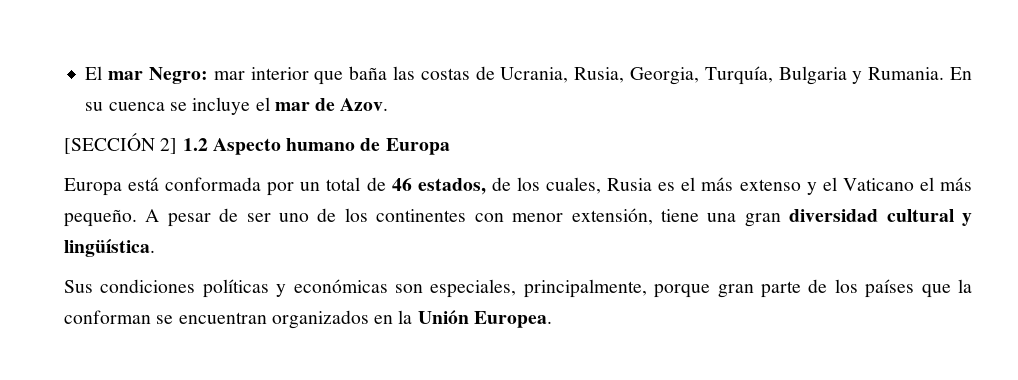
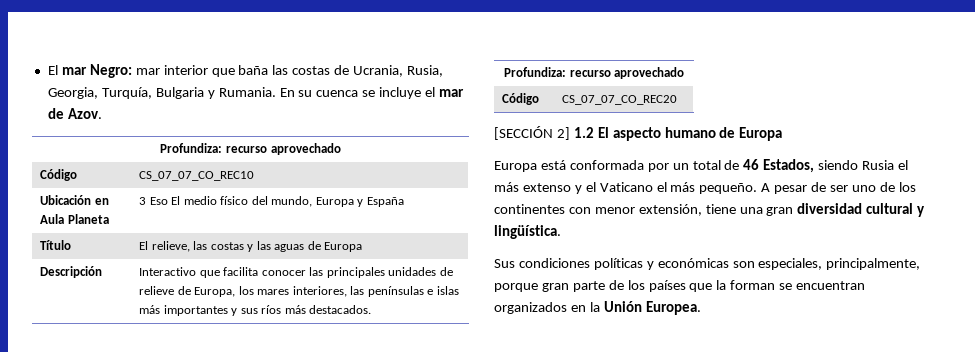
  En su cuenca se incluye el mar de Azov.
+ Profundiza: recurso aprovechado
+ Código | CS_07_07_CO_REC10
+ Ubicación en Aula Planeta | 3 Eso El medio físico del mundo, Europa y España
+ Título | El relieve, las costas y las aguas de Europa
+ Descripción | Interactivo que facilita conocer las principales unidades de relieve de Europa, los mares interiores, las penínsulas e islas más importantes y sus ríos más destacados.
+ Profundiza: recurso aprovechado
+ Código | CS_07_07_CO_REC20
- [SECCIÓN 2] 1.2 Aspecto humano de Europa
+ [SECCIÓN 2] 1.2 El aspecto humano de Europa
- Europa está conformada por un total de 46 estados, de los cuales, Rusia es el más extenso y el Vaticano el más pequeño.
+ Europa está conformada por un total de 46 Estados, siendo Rusia el más extenso y el Vaticano el más pequeño.
- Sus condiciones políticas y económicas son especiales, principalmente, porque gran parte de los países que la conforman se encuentran organizados en la Unión Europea.
+ Sus condiciones políticas y económicas son especiales, principalmente, porque gran parte de los países que la forman se encuentran organizados en la Unión Europea.

